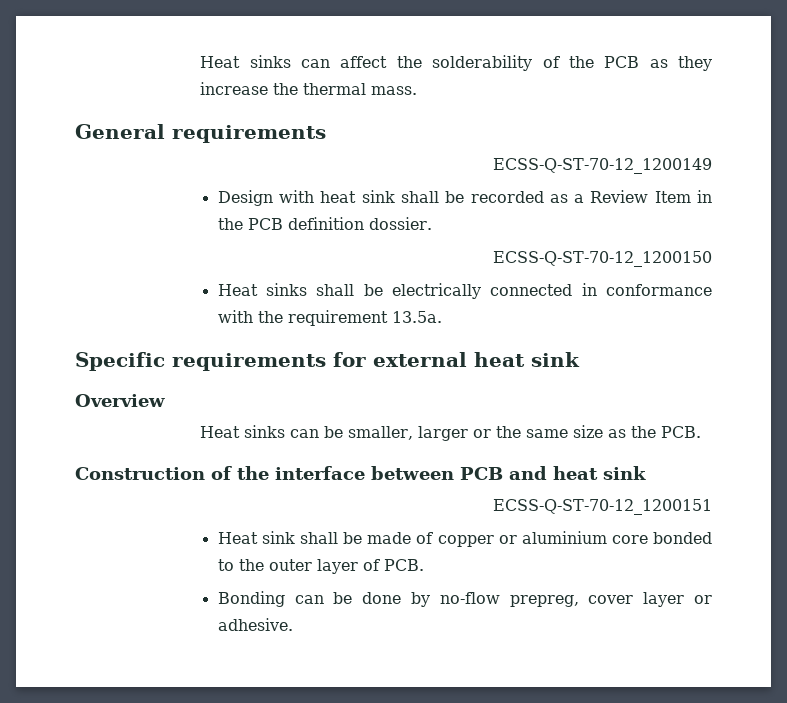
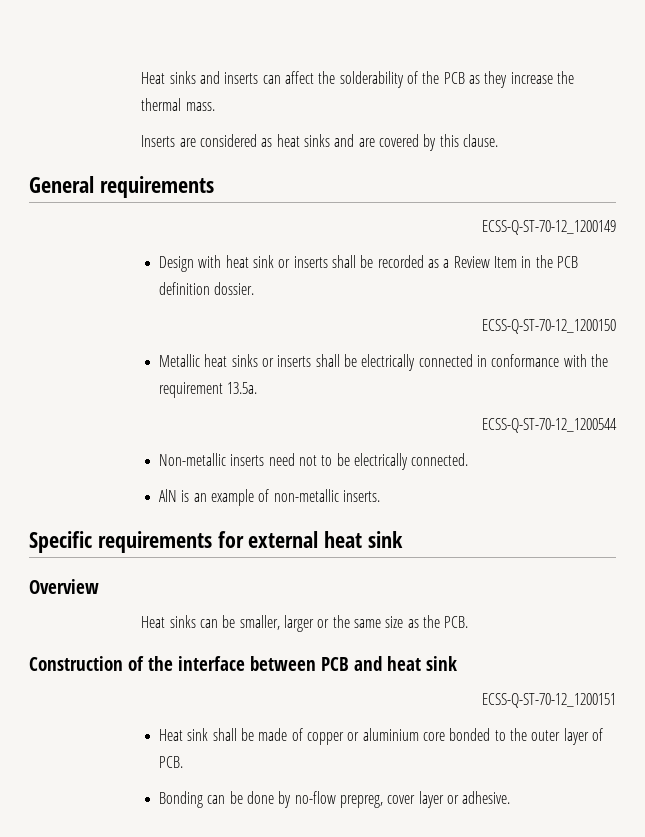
- Heat sinks can affect the solderability of the PCB as they increase the thermal mass.
+ Heat sinks and inserts can affect the solderability of the PCB as they increase the thermal mass.
+ Inserts are considered as heat sinks and are covered by this clause.
- Design with heat sink shall be recorded as a Review Item in the PCB definition dossier.
+ Design with heat sink or inserts shall be recorded as a Review Item in the PCB definition dossier.
- Heat sinks shall be electrically connected in conformance with the requirement 13.5a.
+ Metallic heat sinks or inserts shall be electrically connected in conformance with the requirement 13.5a.
+ ECSS-Q-ST-70-12_1200544
+ Non-metallic inserts need not to be electrically connected.
+ AlN is an example of non-metallic inserts.

